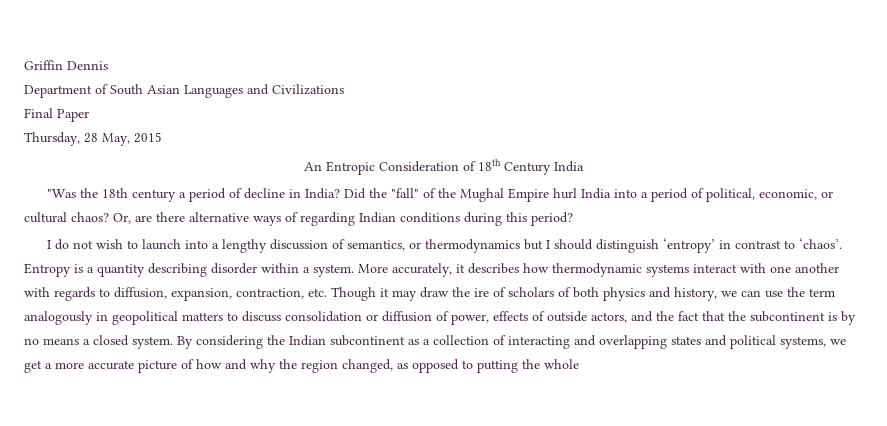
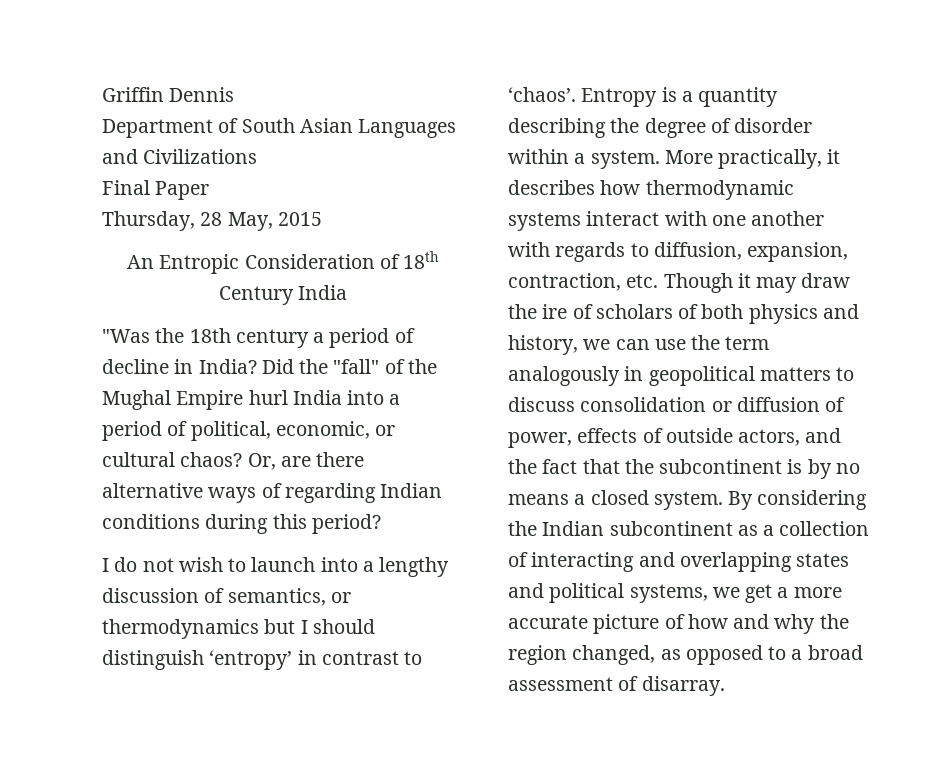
- Entropy is a quantity describing disorder within a system.
+ Entropy is a quantity describing the degree of disorder within a system.
- More accurately, it describes how thermodynamic systems interact with one another with regards to diffusion, expansion, contraction, etc. Though it may draw the ire of scholars of both physics and history, we can use the term analogously in geopolitical matters to discuss consolidation or diffusion of power, effects of outside actors, and the fact that the subcontinent is by no means a closed system.
+ More practically, it describes how thermodynamic systems interact with one another with regards to diffusion, expansion, contraction, etc. Though it may draw the ire of scholars of both physics and history, we can use the term analogously in geopolitical matters to discuss consolidation or diffusion of power, effects of outside actors, and the fact that the subcontinent is by no means a closed system.
- By considering the Indian subcontinent as a collection of interacting and overlapping states and political systems, we get a more accurate picture of how and why the region changed, as opposed to putting the whole
+ By considering the Indian subcontinent as a collection of interacting and overlapping states and political systems, we get a more accurate picture of how and why the region changed, as opposed to a broad assessment of disarray.

